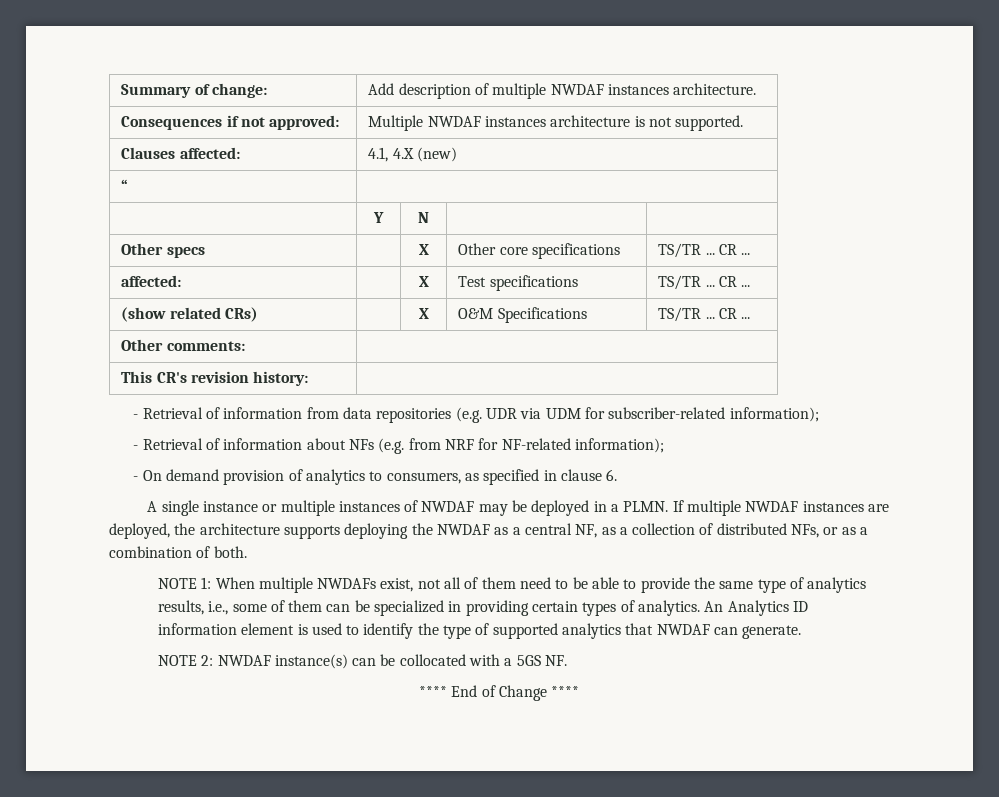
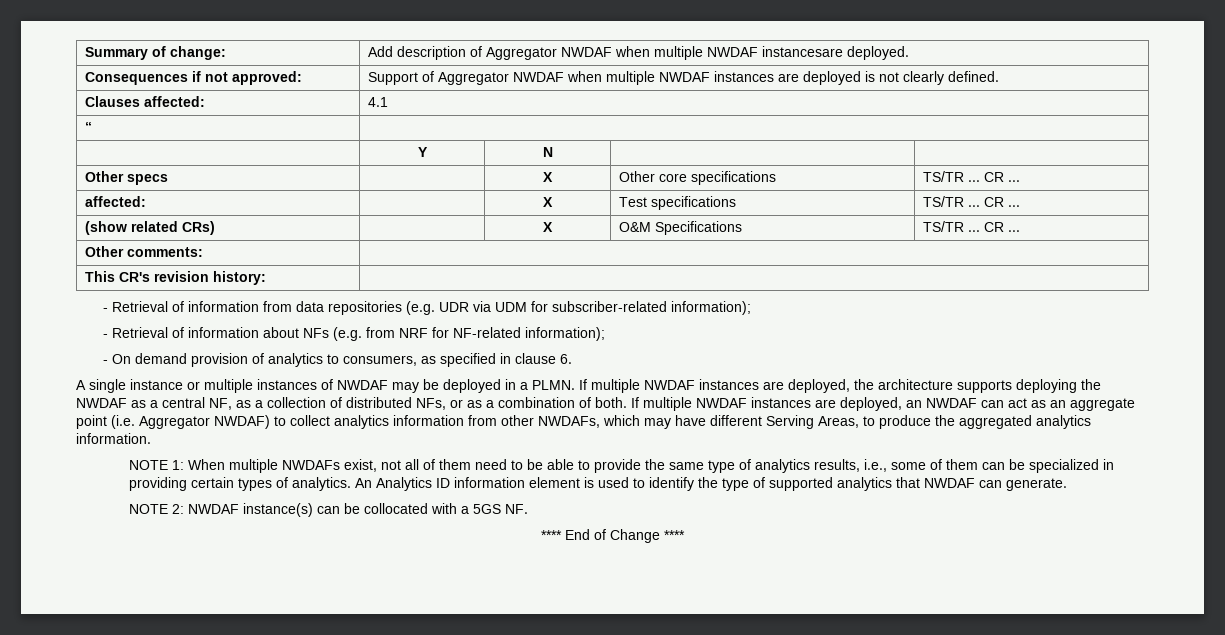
- Summary of change: | Add description of multiple NWDAF instances architecture.
- Consequences if not approved: | Multiple NWDAF instances architecture is not supported.
+ Summary of change: | Add description of Aggregator NWDAF when multiple NWDAF instancesare deployed.
+ Consequences if not approved: | Support of Aggregator NWDAF when multiple NWDAF instances are deployed is not clearly defined.
- Clauses affected: | 4.1, 4.X (new)
+ Clauses affected: | 4.1
+ If multiple NWDAF instances are deployed, an NWDAF can act as an aggregate point (i.e. Aggregator NWDAF) to collect analytics information from other NWDAFs, which may have different Serving Areas, to produce the aggregated analytics information.

